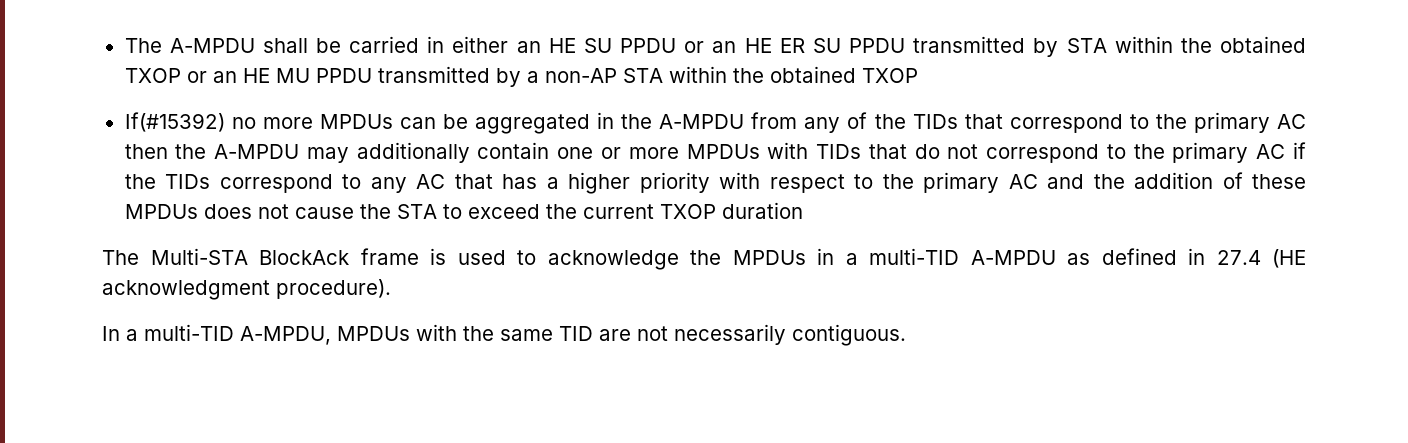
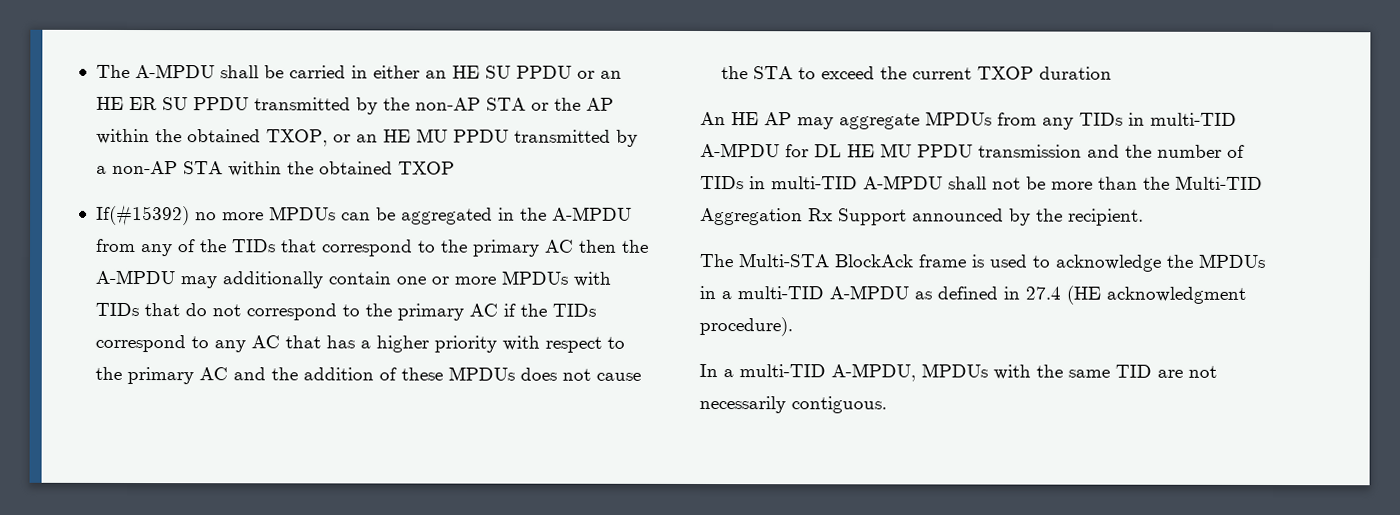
- The A-MPDU shall be carried in either an HE SU PPDU or an HE ER SU PPDU transmitted by STA within the obtained TXOP or an HE MU PPDU transmitted by a non-AP STA within the obtained TXOP
+ The A-MPDU shall be carried in either an HE SU PPDU or an HE ER SU PPDU transmitted by the non-AP STA or the AP within the obtained TXOP, or an HE MU PPDU transmitted by a non-AP STA within the obtained TXOP
+ An HE AP may aggregate MPDUs from any TIDs in multi-TID A-MPDU for DL HE MU PPDU transmission and the number of TIDs in multi-TID A-MPDU shall not be more than the Multi-TID Aggregation Rx Support announced by the recipient.

